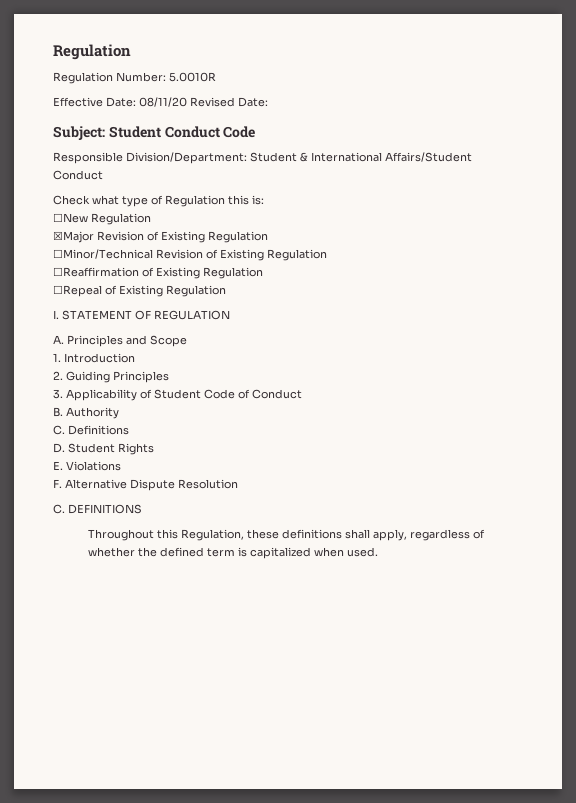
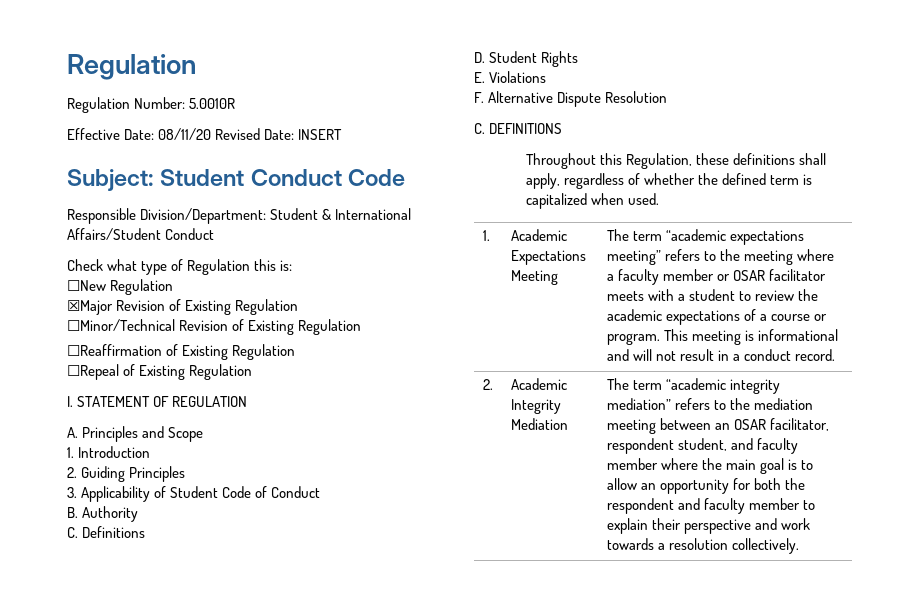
- Effective Date: 08/11/20 Revised Date:
+ Effective Date: 08/11/20 Revised Date: INSERT
+ 1. | Academic Expectations Meeting | The term “academic expectations meeting” refers to the meeting where a faculty member or OSAR facilitator meets with a student to review the academic expectations of a course or program. This meeting is informational and will not result in a conduct record.
+ 2. | Academic Integrity Mediation | The term “academic integrity mediation” refers to the mediation meeting between an OSAR facilitator, respondent student, and faculty member where the main goal is to allow an opportunity for both the respondent and faculty member to explain their perspective and work towards a resolution collectively.

